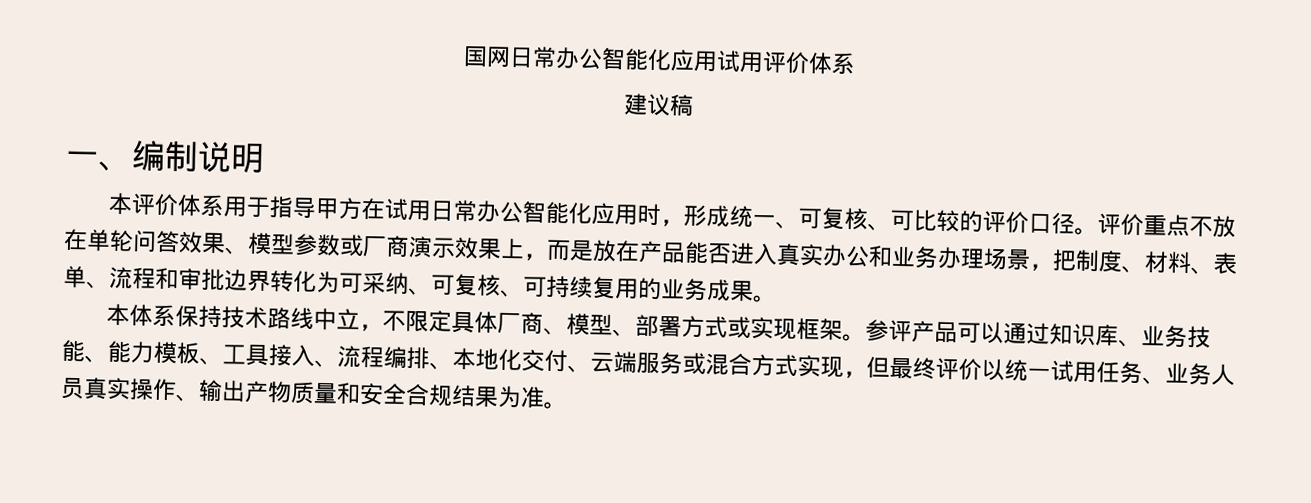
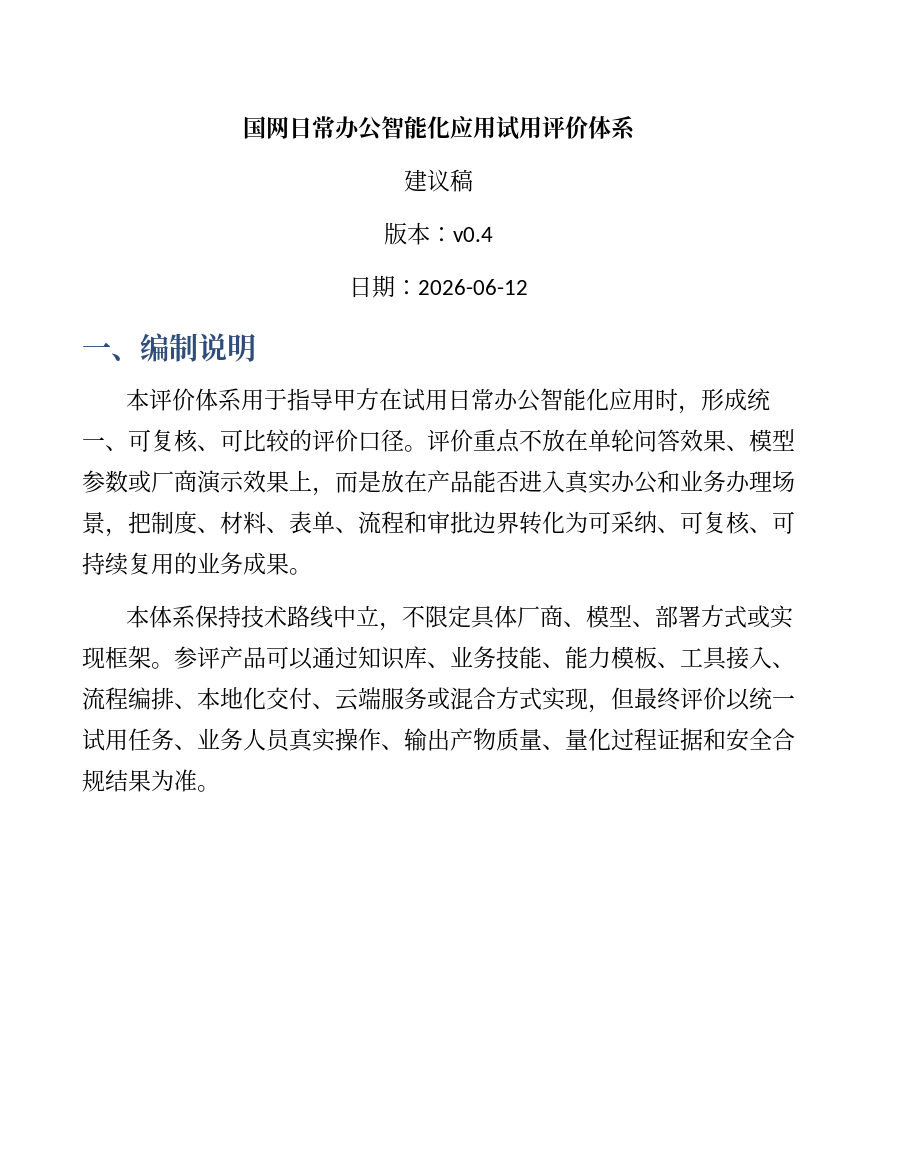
+ 版本：v0.4
+ 日期：2026-06-12
- 参评产品可以通过知识库、业务技能、能力模板、工具接入、流程编排、本地化交付、云端服务或混合方式实现，但最终评价以统一试用任务、业务人员真实操作、输出产物质量和安全合规结果为准。
+ 参评产品可以通过知识库、业务技能、能力模板、工具接入、流程编排、本地化交付、云端服务或混合方式实现，但最终评价以统一试用任务、业务人员真实操作、输出产物质量、量化过程证据和安全合规结果为准。

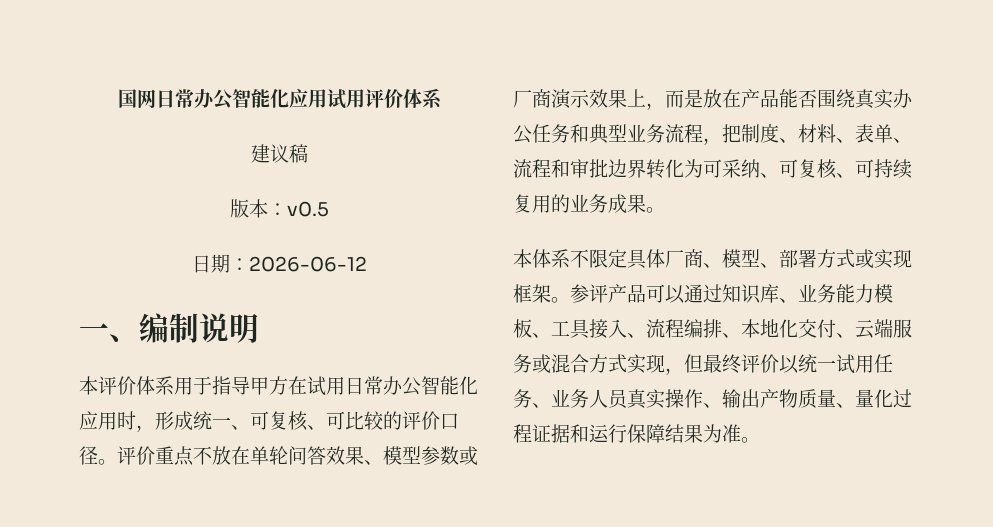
- 版本：v0.4
+ 版本：v0.5
- 评价重点不放在单轮问答效果、模型参数或厂商演示效果上，而是放在产品能否进入真实办公和业务办理场景，把制度、材料、表单、流程和审批边界转化为可采纳、可复核、可持续复用的业务成果。
+ 评价重点不放在单轮问答效果、模型参数或厂商演示效果上，而是放在产品能否围绕真实办公任务和典型业务流程，把制度、材料、表单、流程和审批边界转化为可采纳、可复核、可持续复用的业务成果。
- 本体系保持技术路线中立，不限定具体厂商、模型、部署方式或实现框架。
+ 本体系不限定具体厂商、模型、部署方式或实现框架。
- 参评产品可以通过知识库、业务技能、能力模板、工具接入、流程编排、本地化交付、云端服务或混合方式实现，但最终评价以统一试用任务、业务人员真实操作、输出产物质量、量化过程证据和安全合规结果为准。
+ 参评产品可以通过知识库、业务能力模板、工具接入、流程编排、本地化交付、云端服务或混合方式实现，但最终评价以统一试用任务、业务人员真实操作、输出产物质量、量化过程证据和运行保障结果为准。

